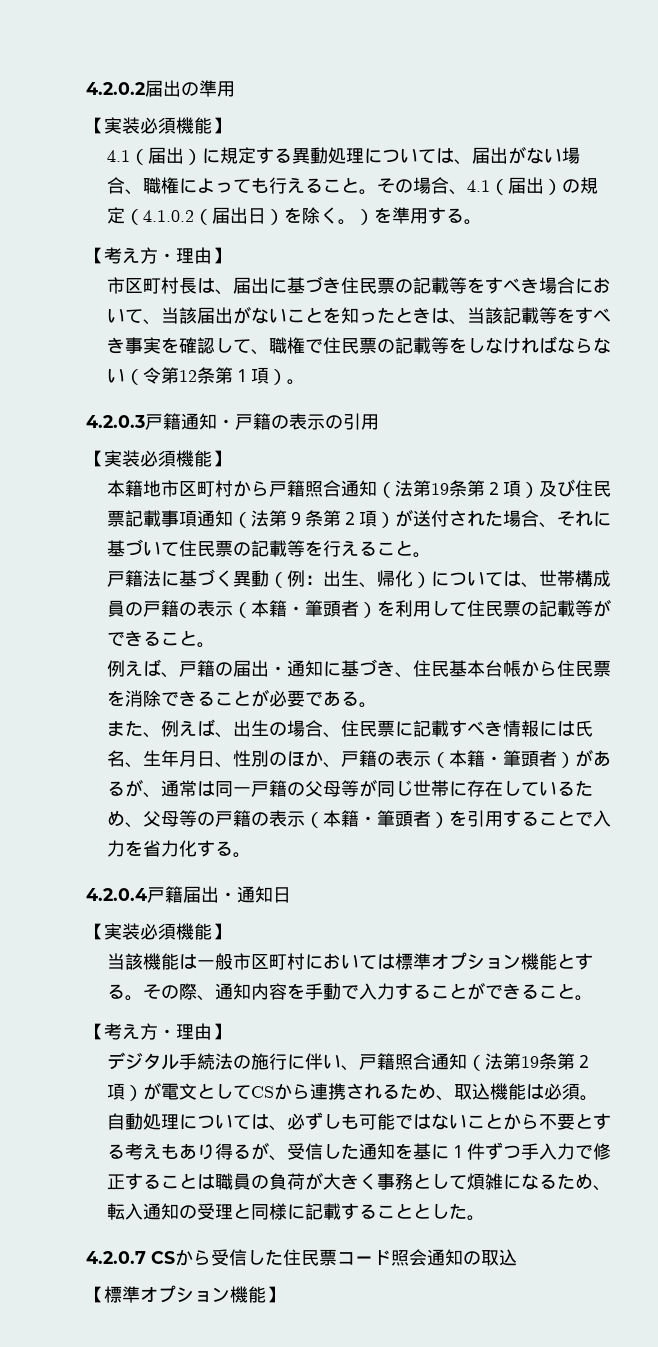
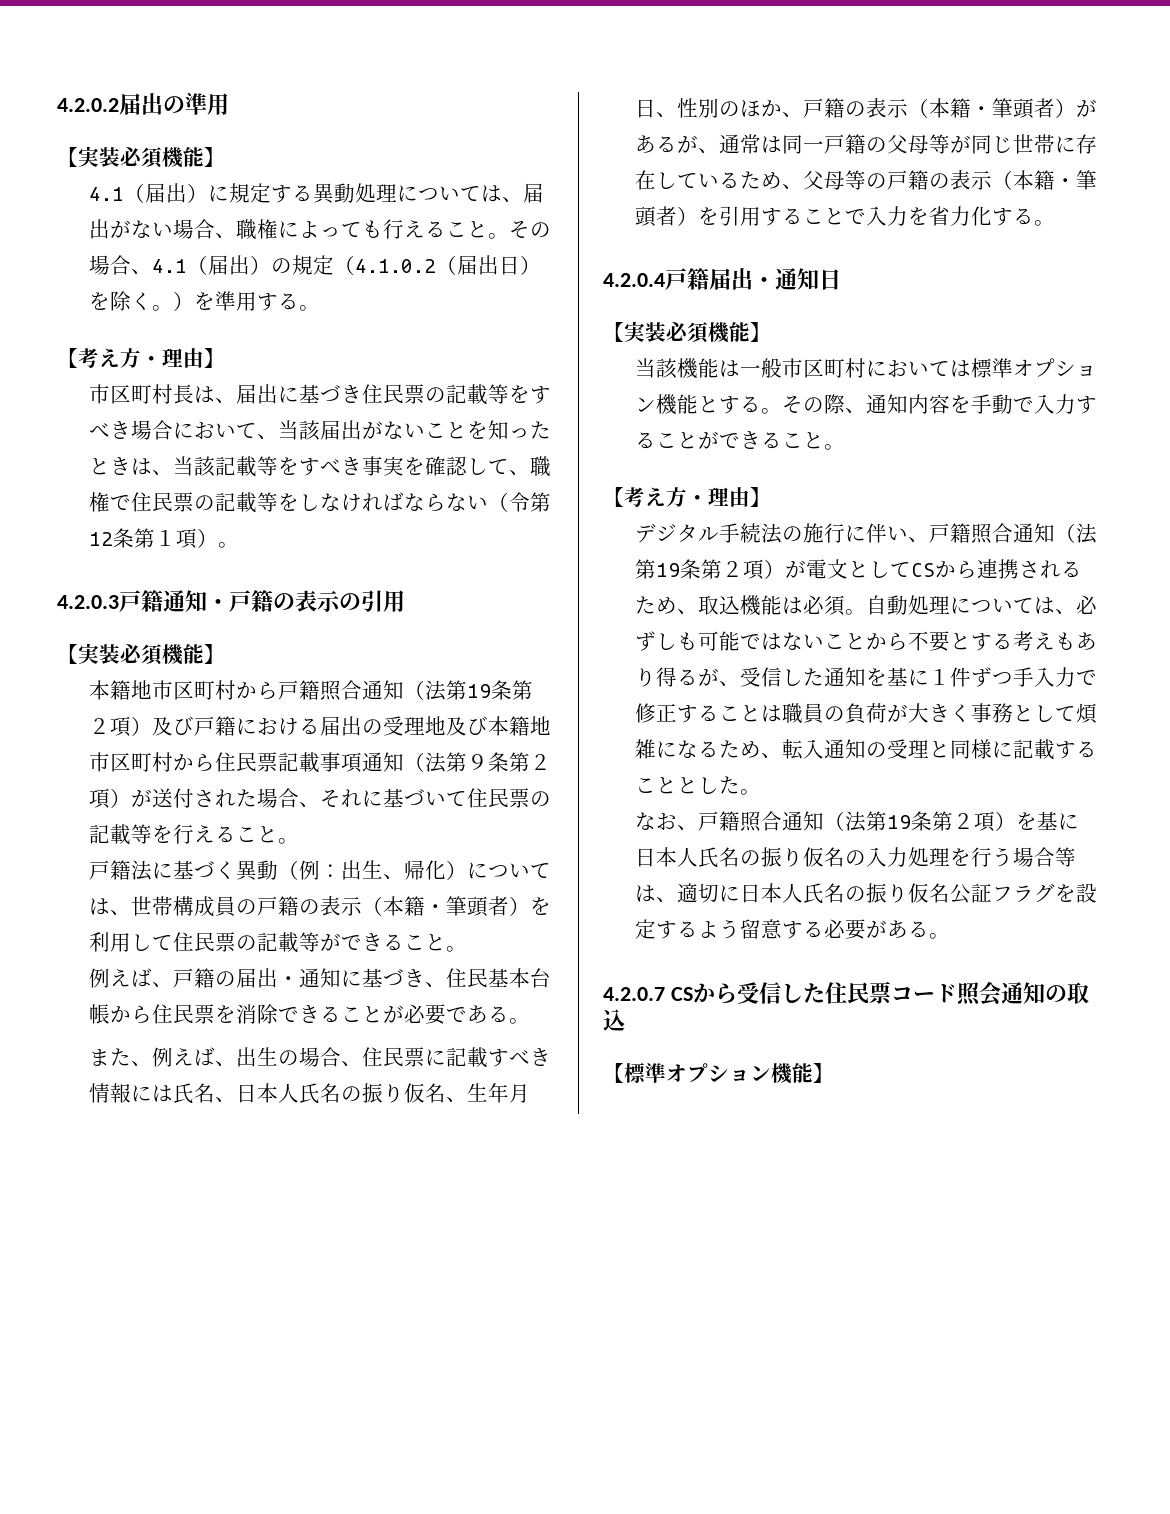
- 本籍地市区町村から戸籍照合通知（法第19条第２項）及び住民票記載事項通知（法第９条第２項）が送付された場合、それに基づいて住民票の記載等を行えること。
+ 本籍地市区町村から戸籍照合通知（法第19条第２項）及び戸籍における届出の受理地及び本籍地市区町村から住民票記載事項通知（法第９条第２項）が送付された場合、それに基づいて住民票の記載等を行えること。
- また、例えば、出生の場合、住民票に記載すべき情報には氏名、生年月日、性別のほか、戸籍の表示（本籍・筆頭者）があるが、通常は同一戸籍の父母等が同じ世帯に存在しているため、父母等の戸籍の表示（本籍・筆頭者）を引用することで入力を省力化する。
+ また、例えば、出生の場合、住民票に記載すべき情報には氏名、日本人氏名の振り仮名、生年月日、性別のほか、戸籍の表示（本籍・筆頭者）があるが、通常は同一戸籍の父母等が同じ世帯に存在しているため、父母等の戸籍の表示（本籍・筆頭者）を引用することで入力を省力化する。
+ なお、戸籍照合通知（法第19条第２項）を基に日本人氏名の振り仮名の入力処理を行う場合等は、適切に日本人氏名の振り仮名公証フラグを設定するよう留意する必要がある。

